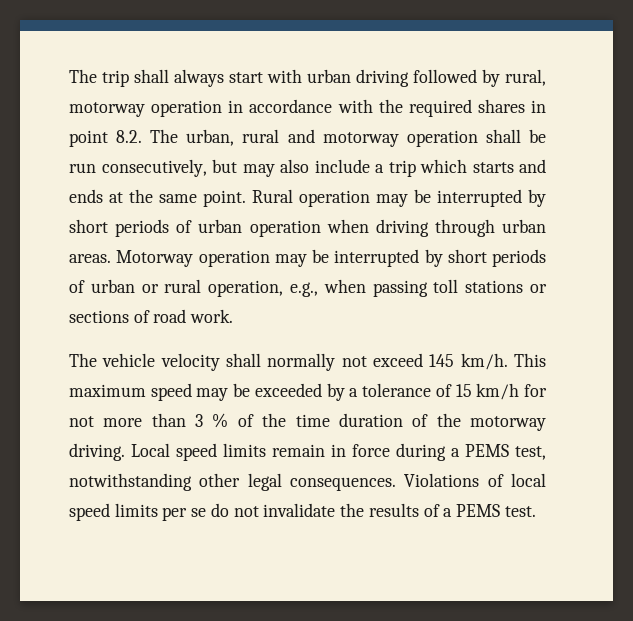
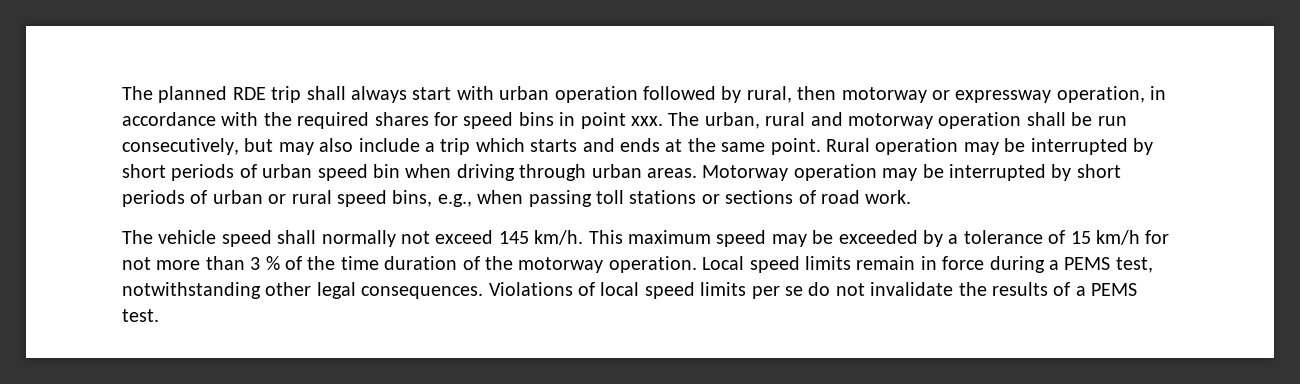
- The trip shall always start with urban driving followed by rural, motorway operation in accordance with the required shares in point 8.2. The urban, rural and motorway operation shall be run consecutively, but may also include a trip which starts and ends at the same point.
+ The planned RDE trip shall always start with urban operation followed by rural, then motorway or expressway operation, in accordance with the required shares for speed bins in point xxx. The urban, rural and motorway operation shall be run consecutively, but may also include a trip which starts and ends at the same point.
- Rural operation may be interrupted by short periods of urban operation when driving through urban areas.
+ Rural operation may be interrupted by short periods of urban speed bin when driving through urban areas.
- Motorway operation may be interrupted by short periods of urban or rural operation, e.g., when passing toll stations or sections of road work.
+ Motorway operation may be interrupted by short periods of urban or rural speed bins, e.g., when passing toll stations or sections of road work.
- The vehicle velocity shall normally not exceed 145 km/h.
+ The vehicle speed shall normally not exceed 145 km/h.
- This maximum speed may be exceeded by a tolerance of 15 km/h for not more than 3 % of the time duration of the motorway driving.
+ This maximum speed may be exceeded by a tolerance of 15 km/h for not more than 3 % of the time duration of the motorway operation.

